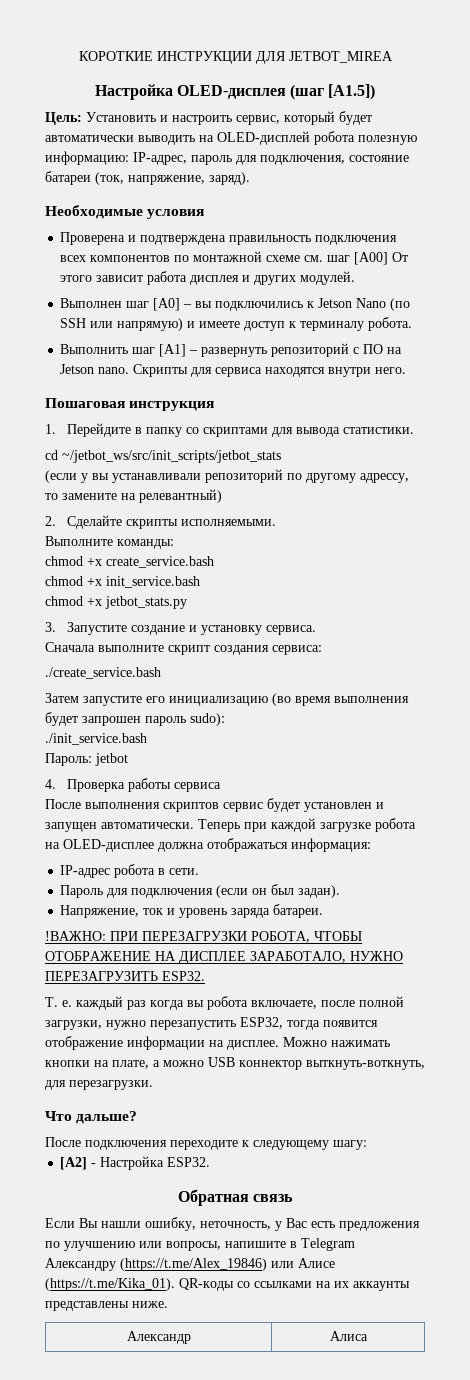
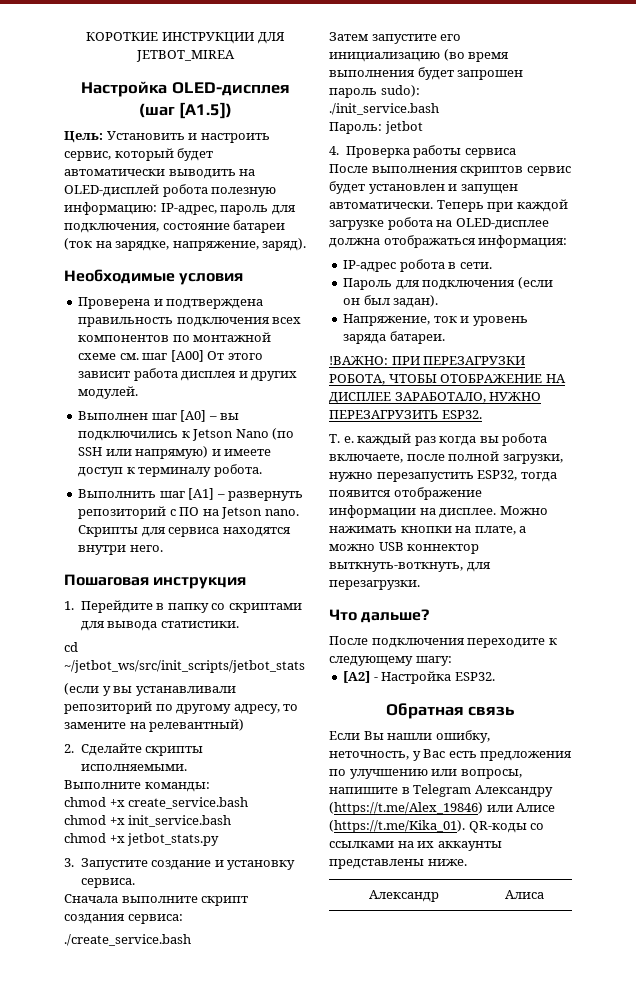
- Цель: Установить и настроить сервис, который будет автоматически выводить на OLED-дисплей робота полезную информацию: IP-адрес, пароль для подключения, состояние батареи (ток, напряжение, заряд).
+ Цель: Установить и настроить сервис, который будет автоматически выводить на OLED-дисплей робота полезную информацию: IP-адрес, пароль для подключения, состояние батареи (ток на зарядке, напряжение, заряд).
- (если у вы устанавливали репозиторий по другому адрессу, то замените на релевантный)
+ (если у вы устанавливали репозиторий по другому адресу, то замените на релевантный)

